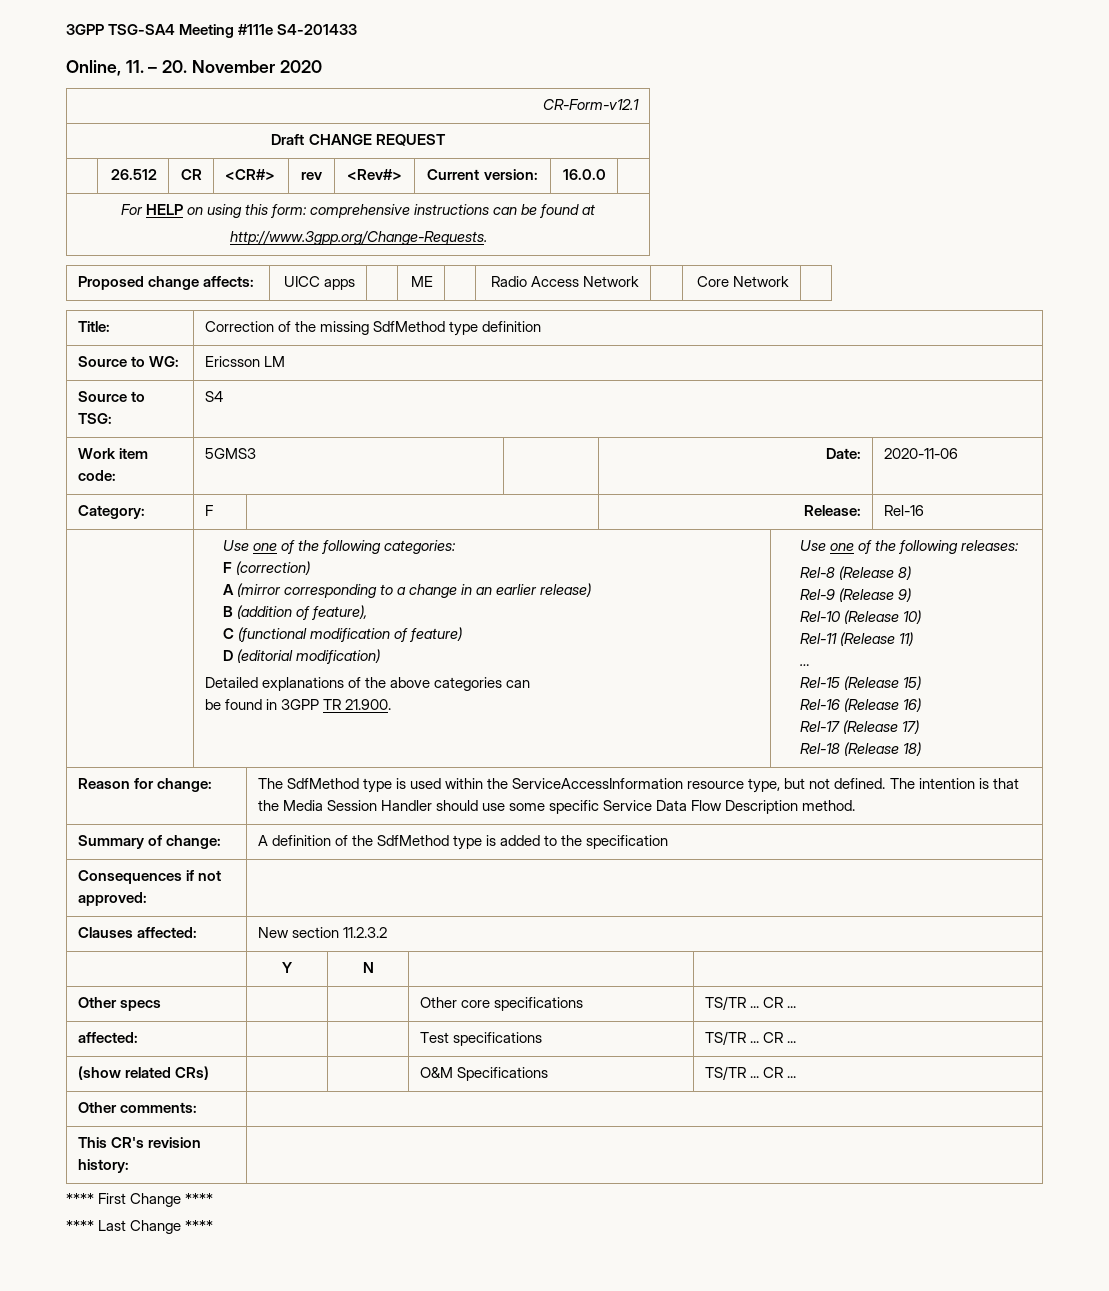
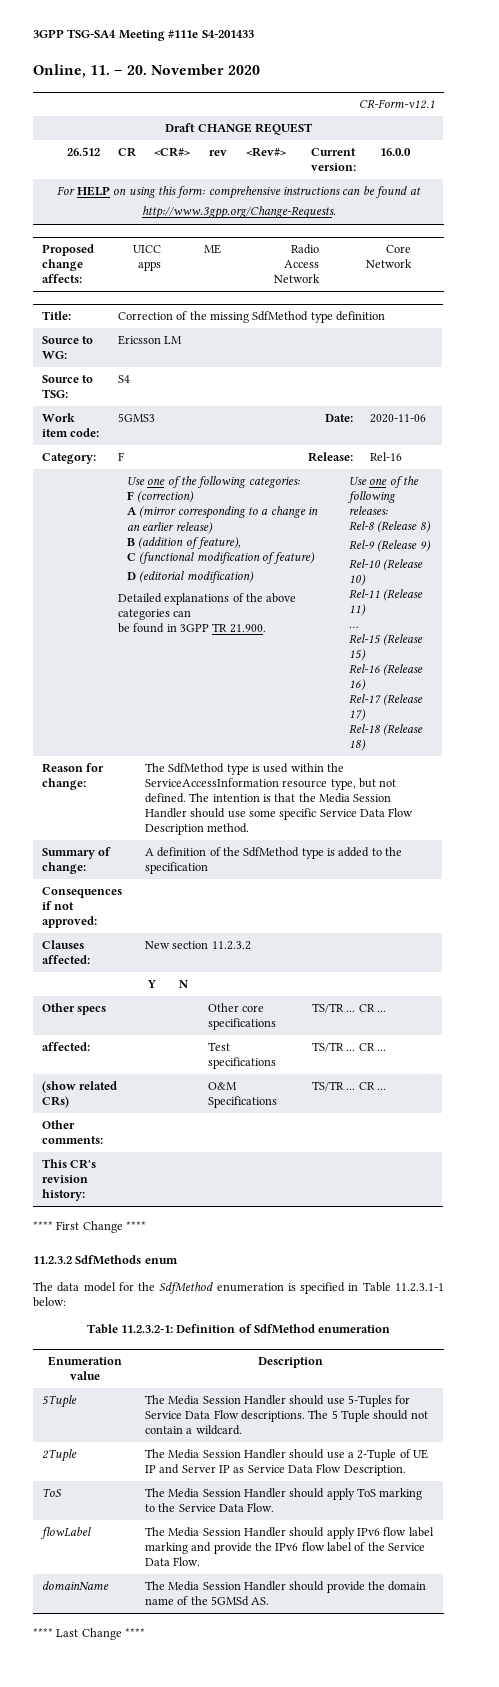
+ 11.2.3.2 SdfMethods enum
+ The data model for the SdfMethod enumeration is specified in Table 11.2.3.1-1 below:
+ Table 11.2.3.2-1: Definition of SdfMethod enumeration
+ Enumeration value | Description
+ 5Tuple | The Media Session Handler should use 5-Tuples for Service Data Flow descriptions. The 5 Tuple should not contain a wildcard.
+ 2Tuple | The Media Session Handler should use a 2-Tuple of UE IP and Server IP as Service Data Flow Description.
+ ToS | The Media Session Handler should apply ToS marking to the Service Data Flow.
+ flowLabel | The Media Session Handler should apply IPv6 flow label marking and provide the IPv6 flow label of the Service Data Flow.
+ domainName | The Media Session Handler should provide the domain name of the 5GMSd AS.

